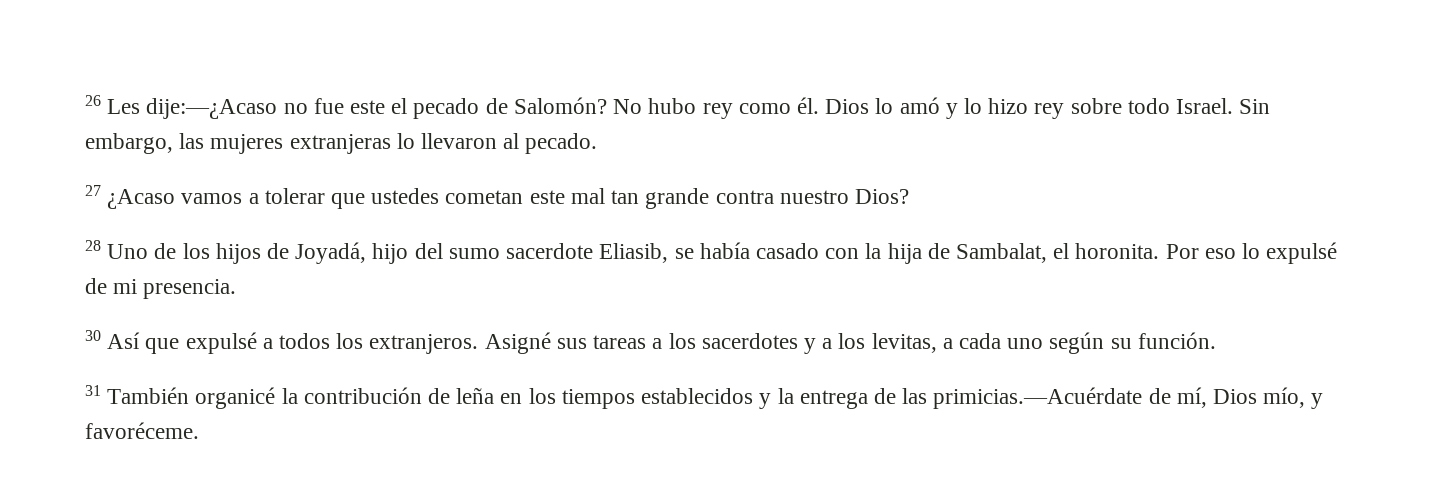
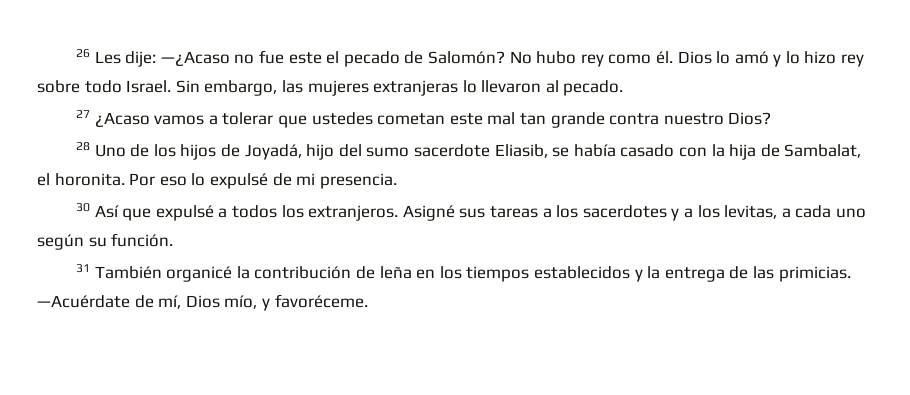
- 26 Les dije:—¿Acaso no fue este el pecado de Salomón?
+ 26 Les dije: —¿Acaso no fue este el pecado de Salomón?
- 31 También organicé la contribución de leña en los tiempos establecidos y la entrega de las primicias.—Acuérdate de mí, Dios mío, y favoréceme.
+ 31 También organicé la contribución de leña en los tiempos establecidos y la entrega de las primicias. —Acuérdate de mí, Dios mío, y favoréceme.

